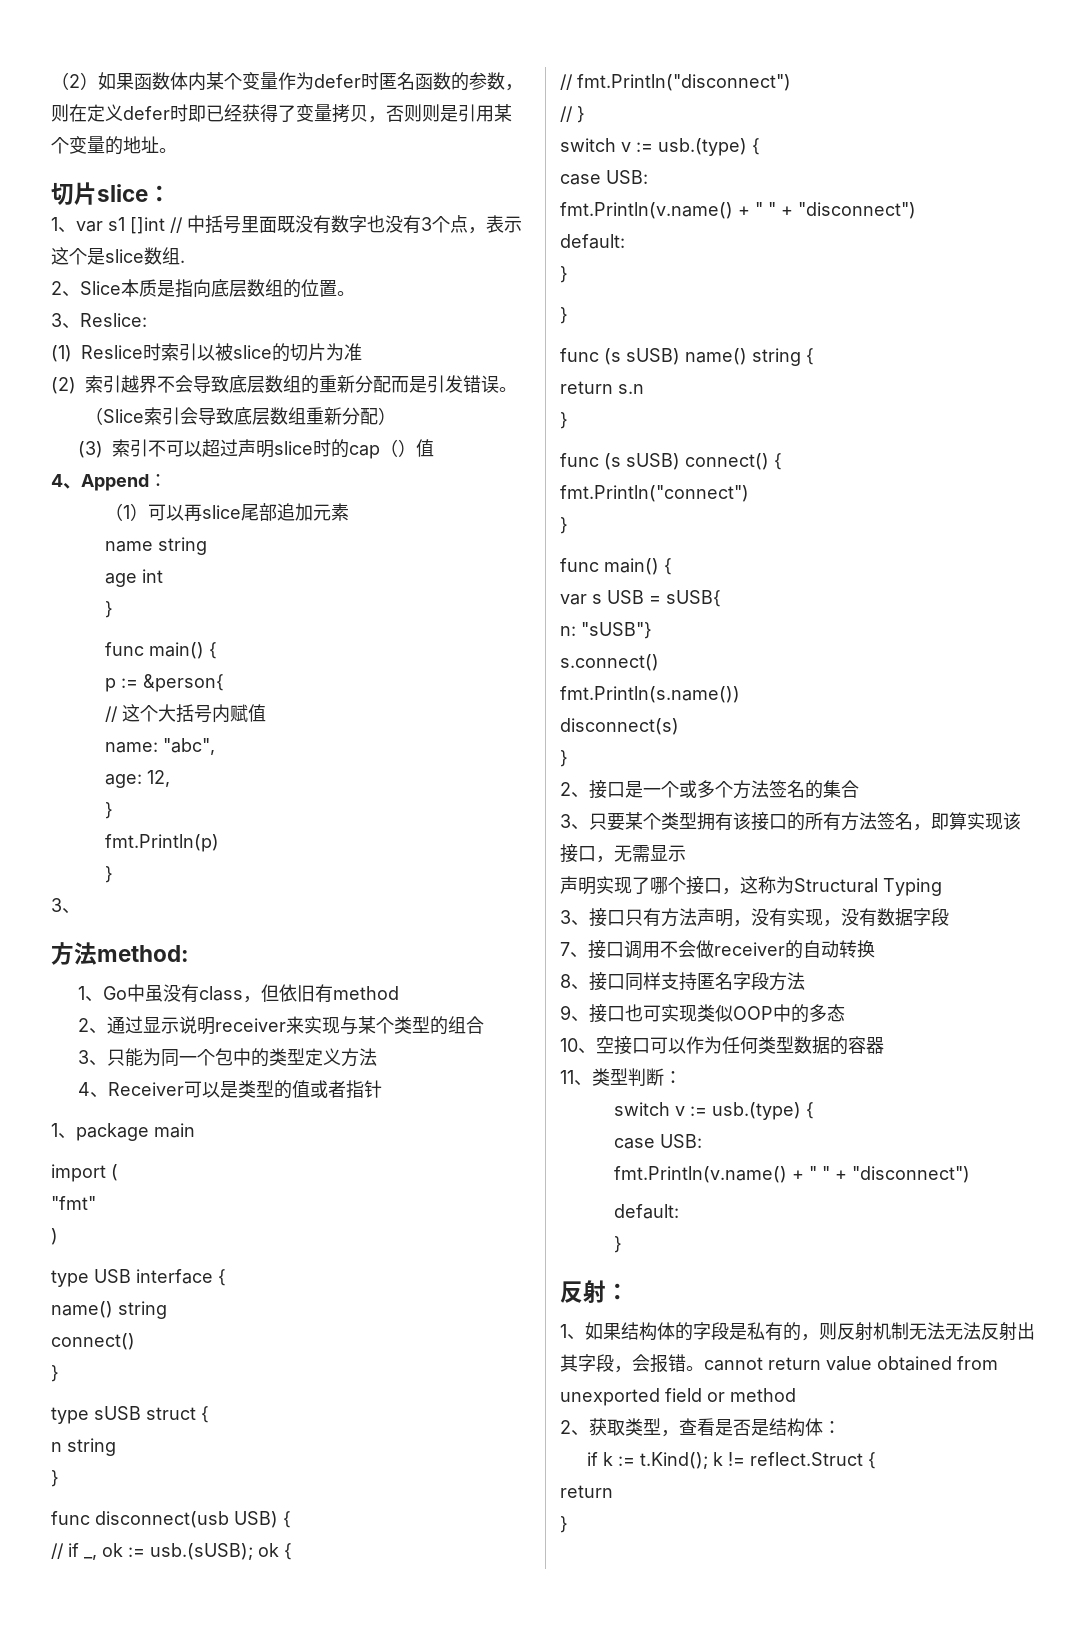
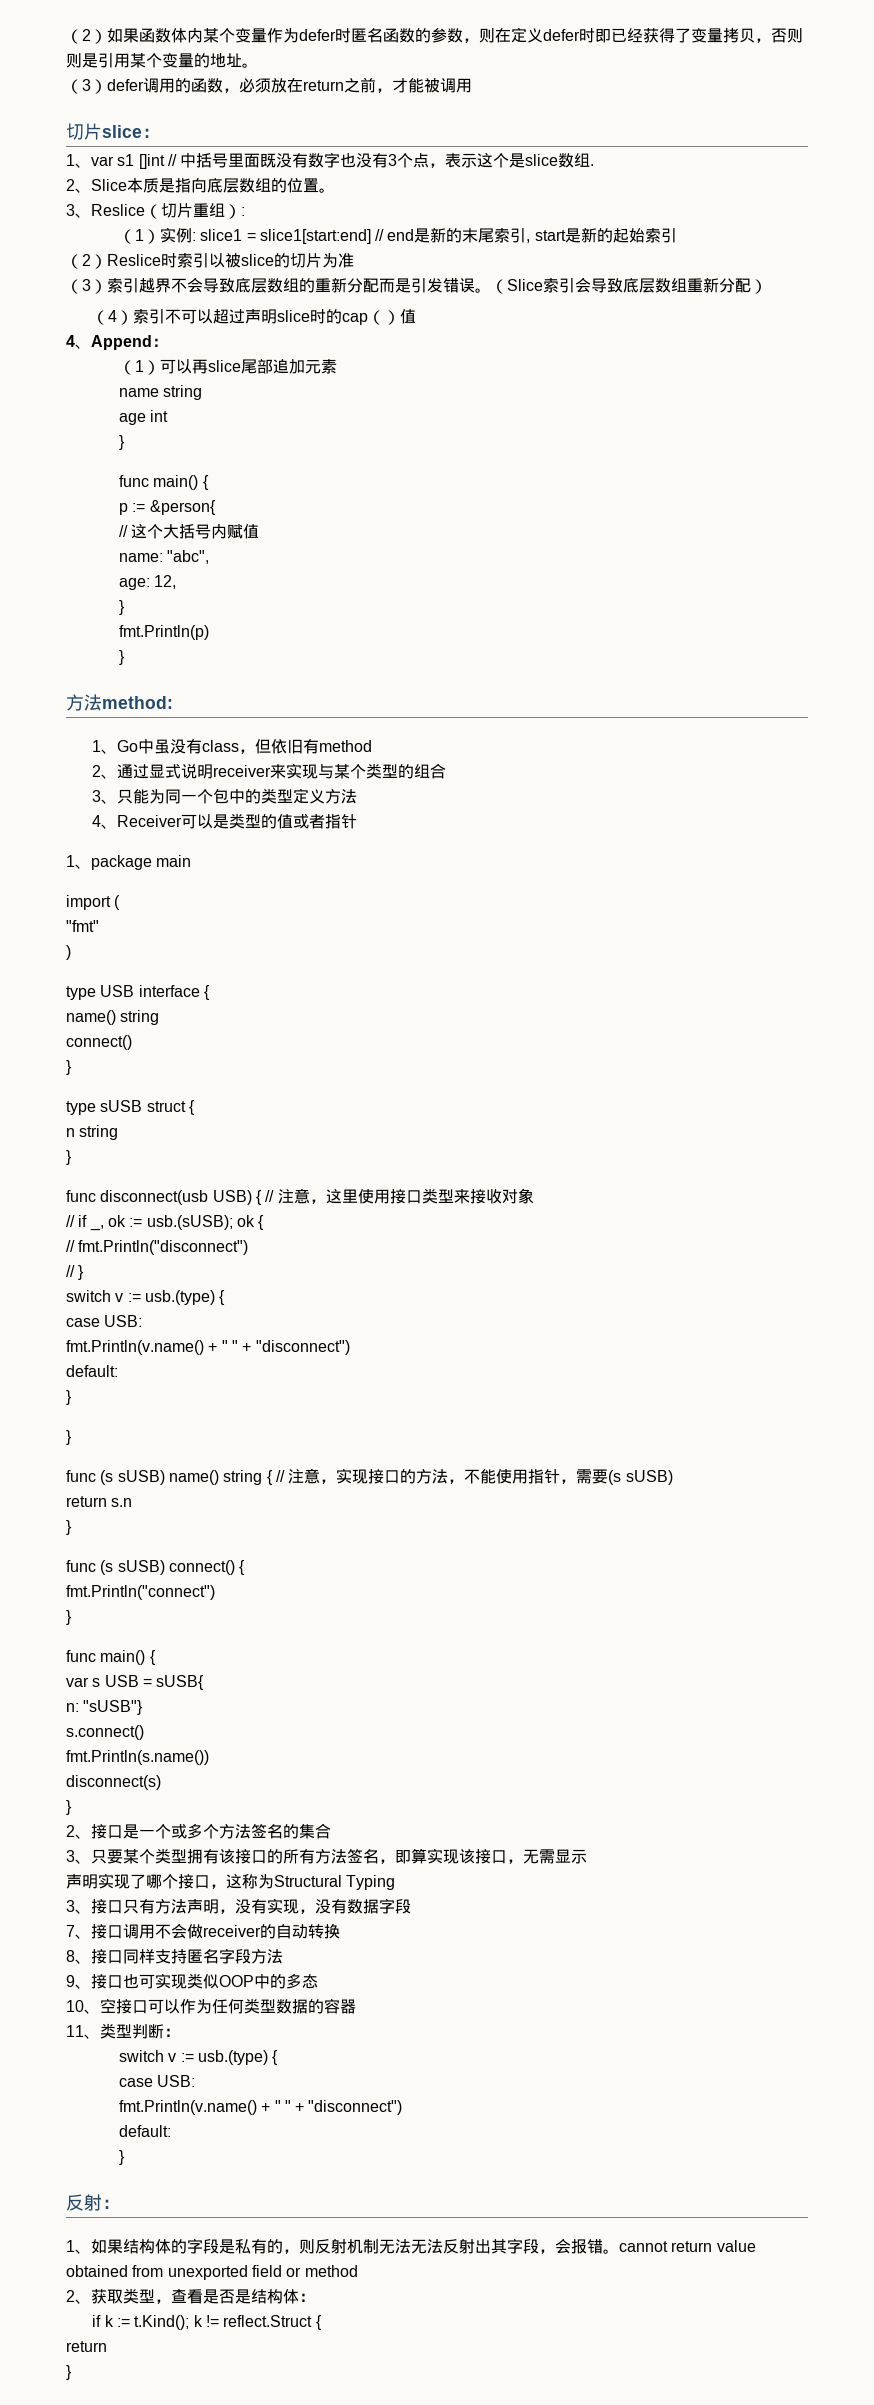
+ （3）defer调用的函数，必须放在return之前，才能被调用
- 3、Reslice:
- (1) Reslice时索引以被slice的切片为准
+ 3、Reslice（切片重组）:
+ （1）实例: slice1 = slice1[start:end] // end是新的末尾索引, start是新的起始索引
+ （2）Reslice时索引以被slice的切片为准
- (2)索引越界不会导致底层数组的重新分配而是引发错误。
+ （3）索引越界不会导致底层数组的重新分配而是引发错误。
- (3)索引不可以超过声明slice时的cap（）值
+ （4）索引不可以超过声明slice时的cap（）值
  fmt.Println(p)
  }
- 3、
- 2、通过显示说明receiver来实现与某个类型的组合
+ 2、通过显式说明receiver来实现与某个类型的组合
- func disconnect(usb USB) {
+ func disconnect(usb USB) { // 注意，这里使用接口类型来接收对象
- func (s sUSB) name() string {
+ func (s sUSB) name() string { // 注意，实现接口的方法，不能使用指针，需要(s sUSB)

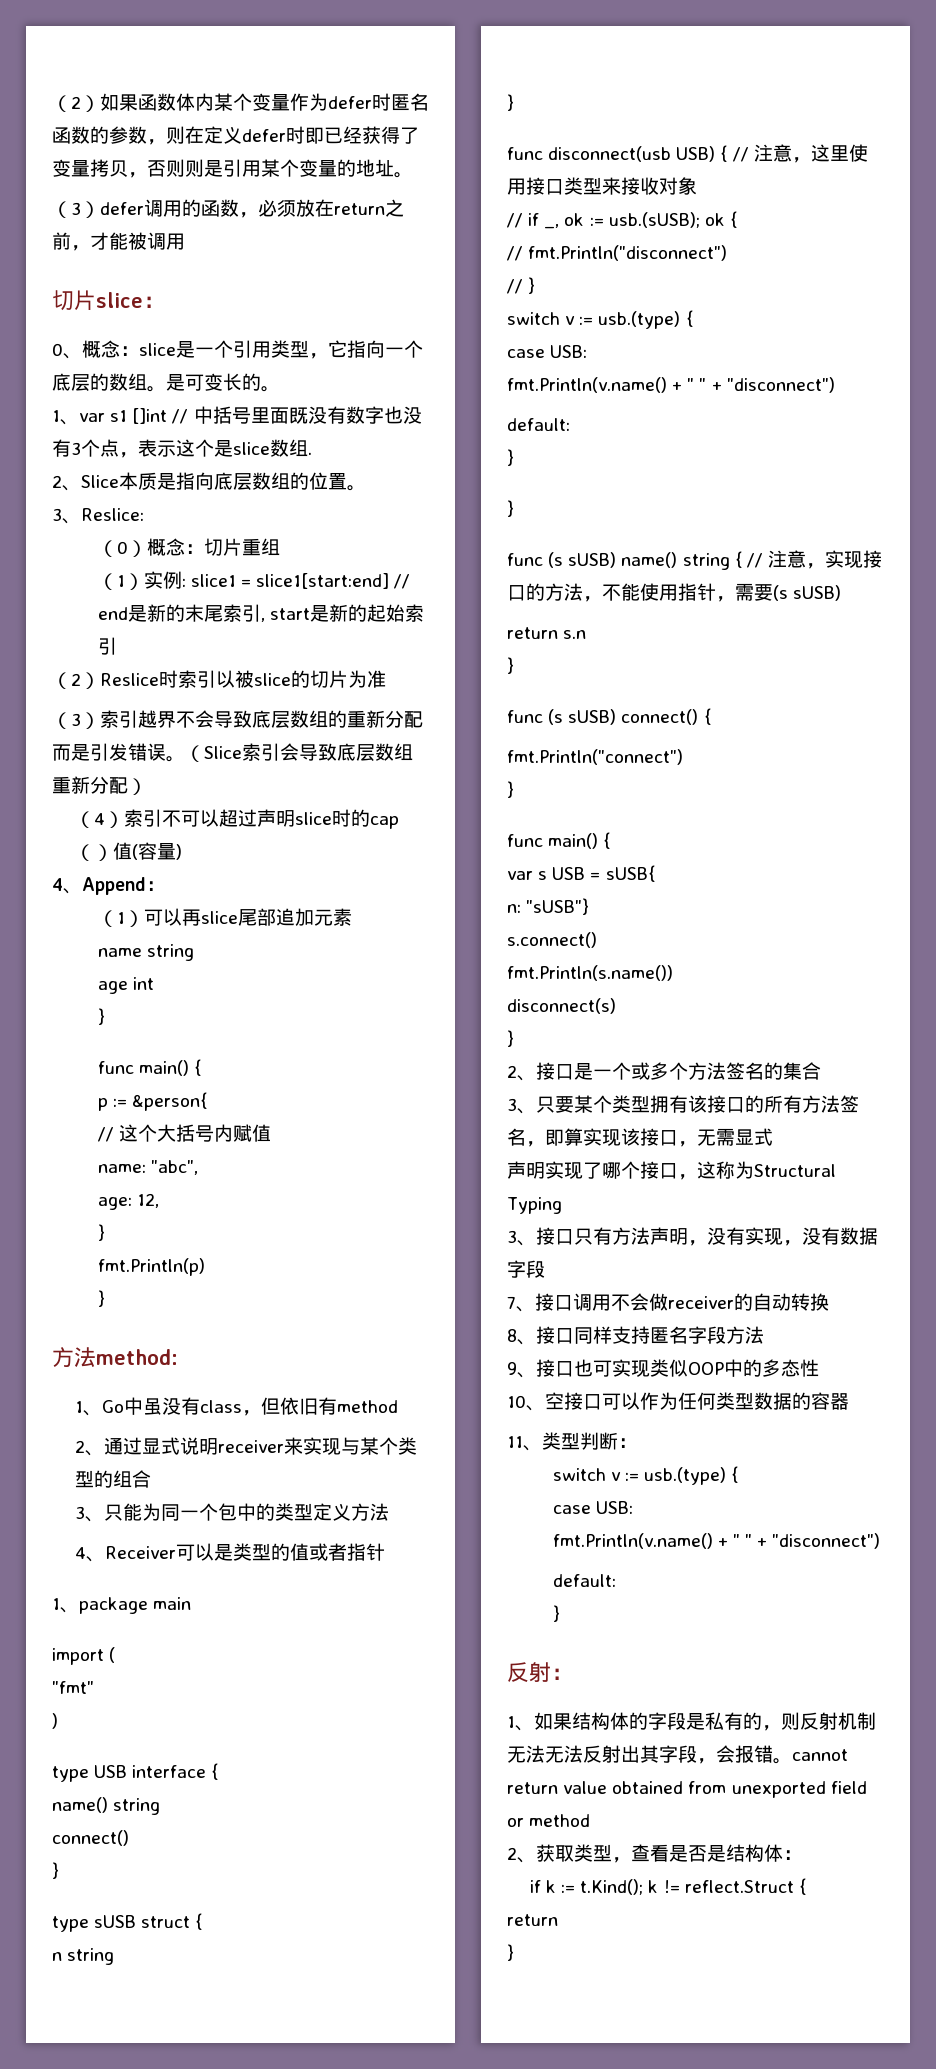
+ 0、概念：slice是一个引用类型，它指向一个底层的数组。是可变长的。
- 3、Reslice（切片重组）:
+ 3、Reslice:
+ （0）概念：切片重组
- （4）索引不可以超过声明slice时的cap（）值
+ （4）索引不可以超过声明slice时的cap（）值(容量)
- 3、只要某个类型拥有该接口的所有方法签名，即算实现该接口，无需显示
+ 3、只要某个类型拥有该接口的所有方法签名，即算实现该接口，无需显式
- 9、接口也可实现类似OOP中的多态
+ 9、接口也可实现类似OOP中的多态性

